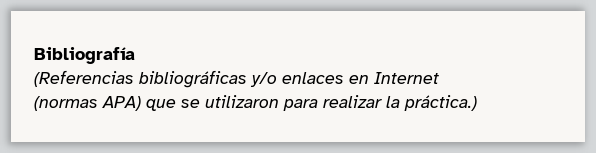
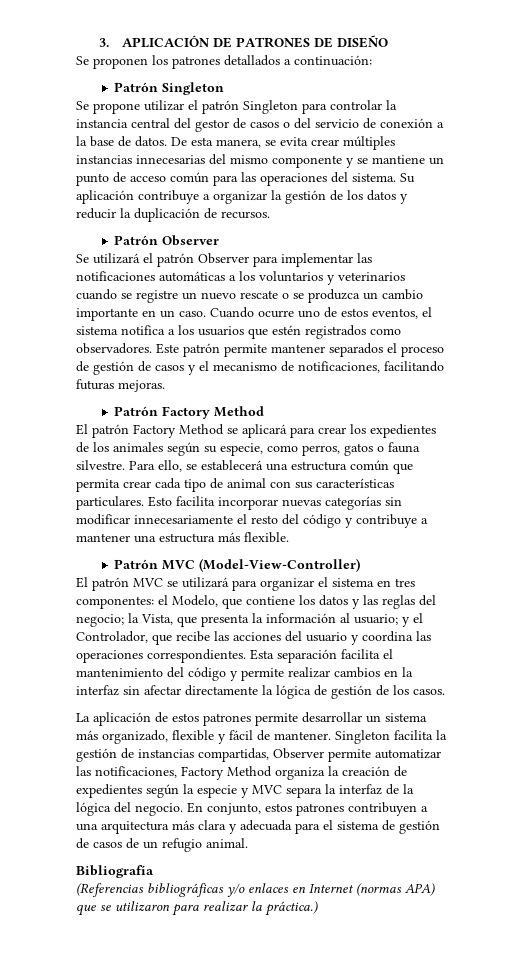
+ 3. APLICACIÓN DE PATRONES DE DISEÑO
+ Se proponen los patrones detallados a continuación:
+ Patrón Singleton
+ Se propone utilizar el patrón Singleton para controlar la instancia central del gestor de casos o del servicio de conexión a la base de datos. De esta manera, se evita crear múltiples instancias innecesarias del mismo componente y se mantiene un punto de acceso común para las operaciones del sistema. Su aplicación contribuye a organizar la gestión de los datos y reducir la duplicación de recursos.
+ Patrón Observer
+ Se utilizará el patrón Observer para implementar las notificaciones automáticas a los voluntarios y veterinarios cuando se registre un nuevo rescate o se produzca un cambio importante en un caso. Cuando ocurre uno de estos eventos, el sistema notifica a los usuarios que estén registrados como observadores. Este patrón permite mantener separados el proceso de gestión de casos y el mecanismo de notificaciones, facilitando futuras mejoras.
+ Patrón Factory Method
+ El patrón Factory Method se aplicará para crear los expedientes de los animales según su especie, como perros, gatos o fauna silvestre. Para ello, se establecerá una estructura común que permita crear cada tipo de animal con sus características particulares. Esto facilita incorporar nuevas categorías sin modificar innecesariamente el resto del código y contribuye a mantener una estructura más flexible.
+ Patrón MVC (Model-View-Controller)
+ El patrón MVC se utilizará para organizar el sistema en tres componentes: el Modelo, que contiene los datos y las reglas del negocio; la Vista, que presenta la información al usuario; y el Controlador, que recibe las acciones del usuario y coordina las operaciones correspondientes. Esta separación facilita el mantenimiento del código y permite realizar cambios en la interfaz sin afectar directamente la lógica de gestión de los casos.
+ La aplicación de estos patrones permite desarrollar un sistema más organizado, flexible y fácil de mantener. Singleton facilita la gestión de instancias compartidas, Observer permite automatizar las notificaciones, Factory Method organiza la creación de expedientes según la especie y MVC separa la interfaz de la lógica del negocio. En conjunto, estos patrones contribuyen a una arquitectura más clara y adecuada para el sistema de gestión de casos de un refugio animal.

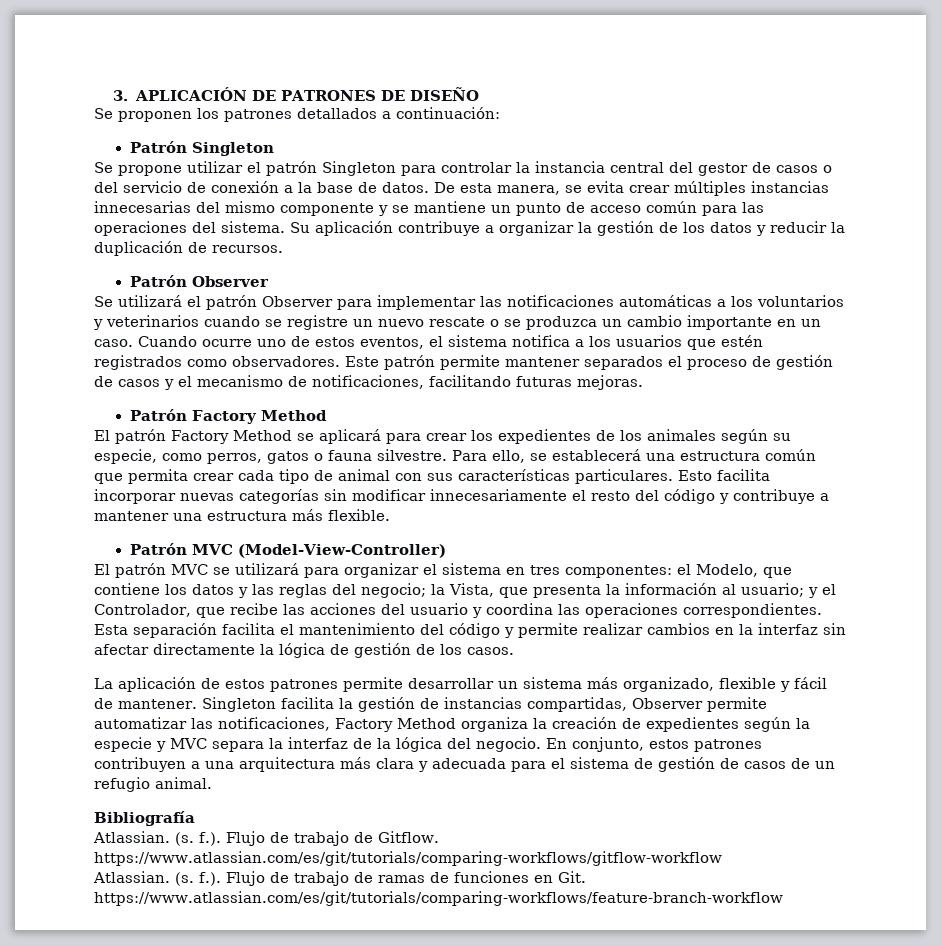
- (Referencias bibliográficas y/o enlaces en Internet (normas APA) que se utilizaron para realizar la práctica.)
+ Atlassian. (s. f.). Flujo de trabajo de Gitflow. https://www.atlassian.com/es/git/tutorials/comparing-workflows/gitflow-workflow
+ Atlassian. (s. f.). Flujo de trabajo de ramas de funciones en Git. https://www.atlassian.com/es/git/tutorials/comparing-workflows/feature-branch-workflow

